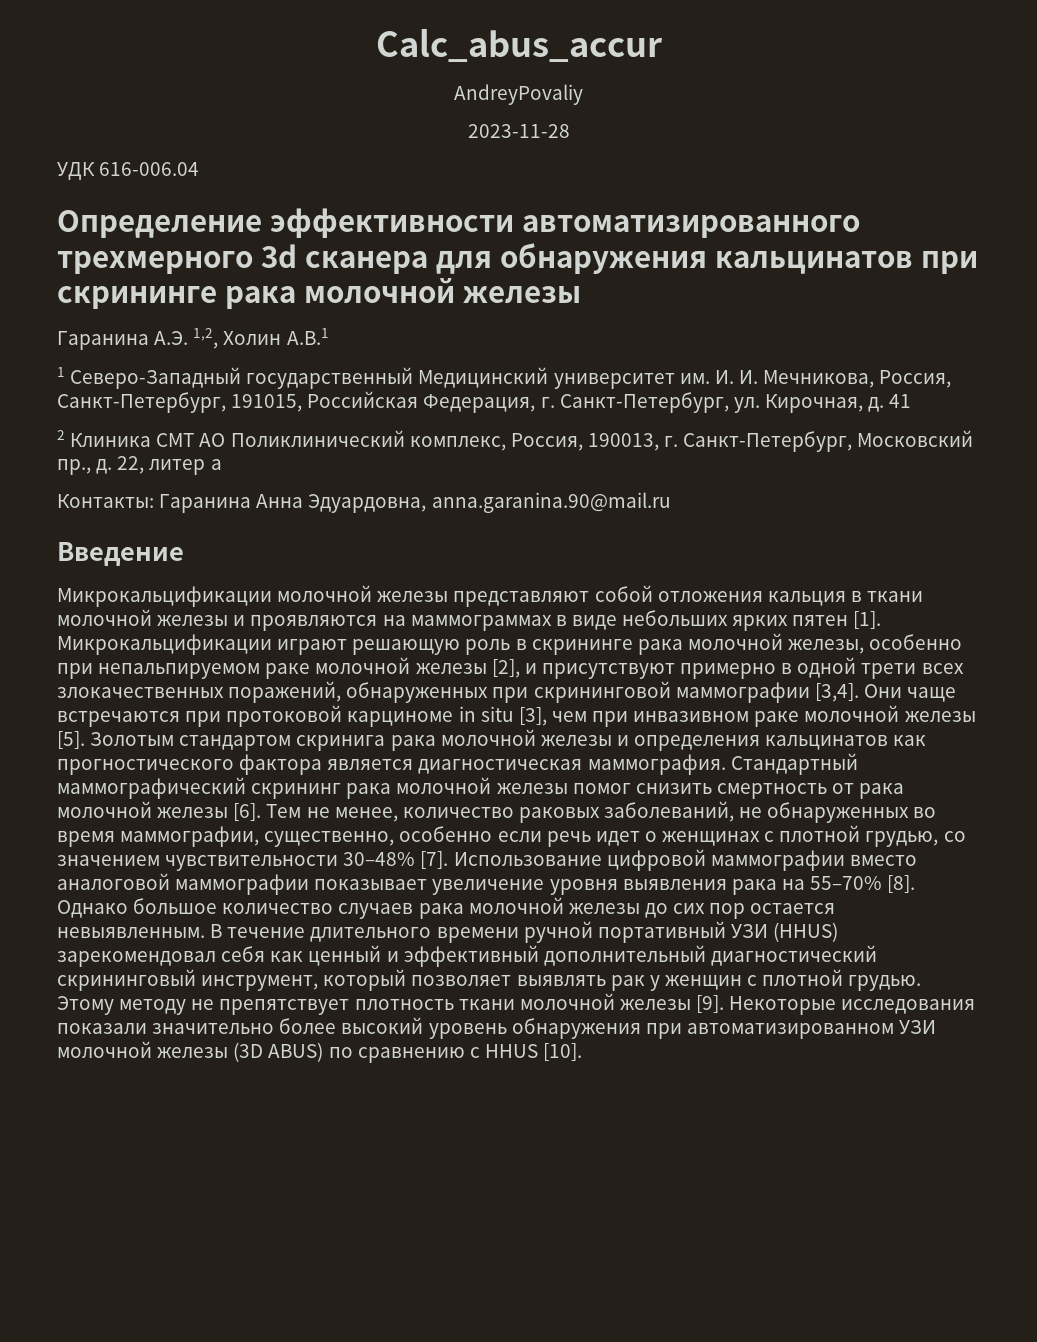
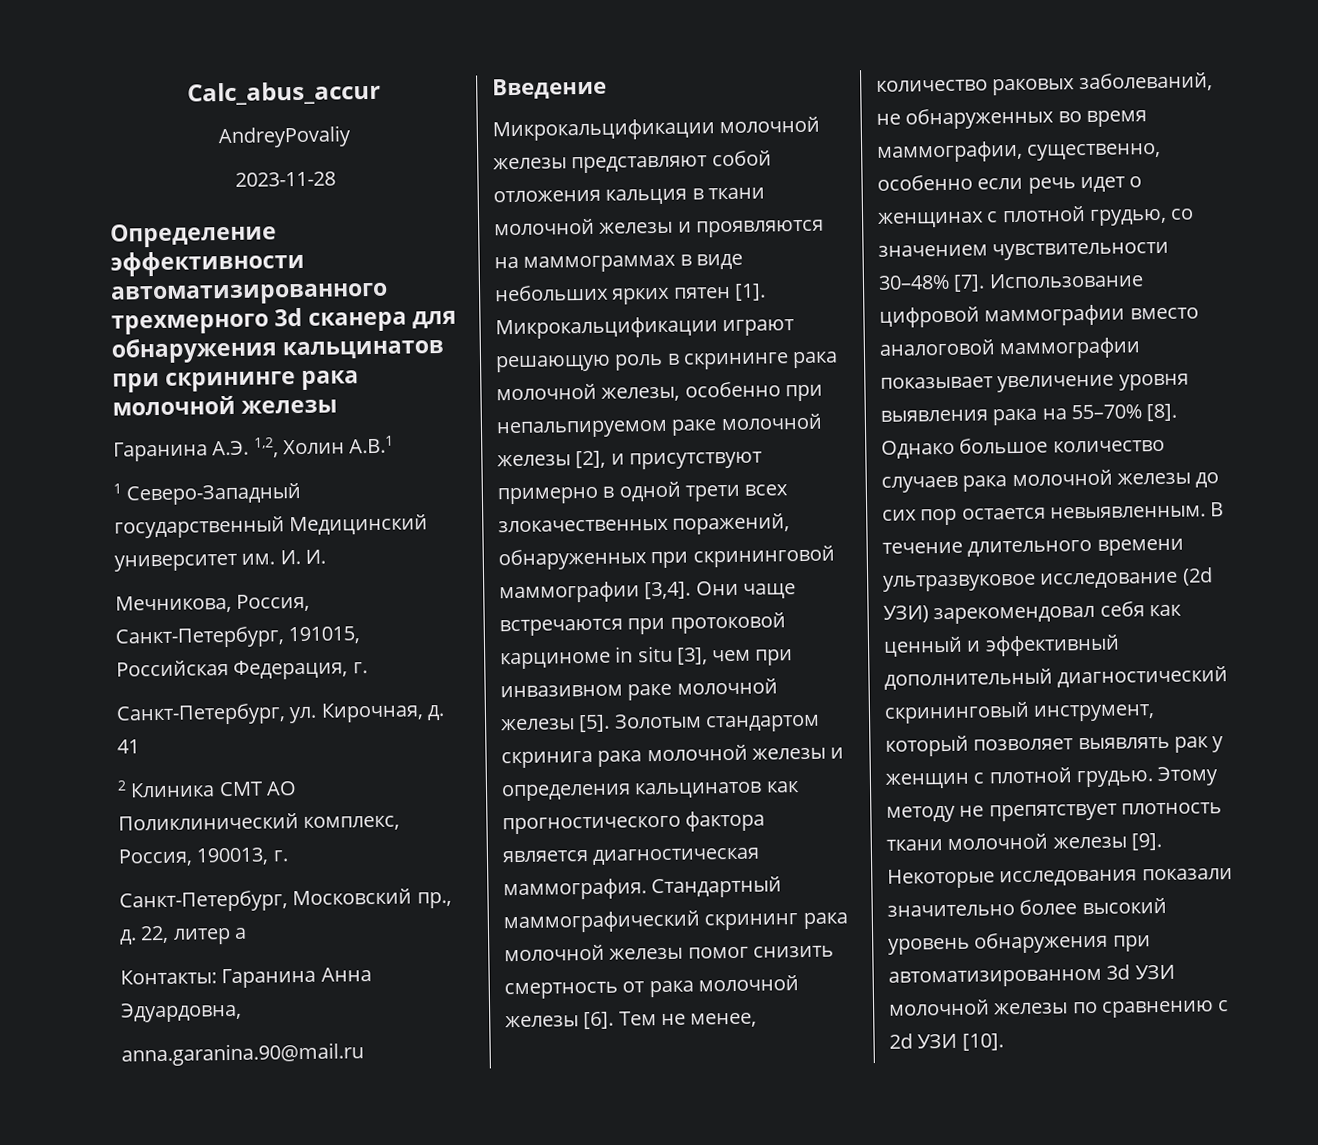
- УДК 616-006.04
- 1 Северо-Западный государственный Медицинский университет им. И. И. Мечникова, Россия, Санкт-Петербург, 191015, Российская Федерация, г. Санкт-Петербург, ул. Кирочная, д.
+ 1 Северо-Западный государственный Медицинский университет им. И. И.
+ Мечникова, Россия, Санкт-Петербург, 191015, Российская Федерация, г.
+ Санкт-Петербург, ул. Кирочная, д.
- 2 Клиника СМТ АО Поликлинический комплекс, Россия, 190013, г. Санкт-Петербург, Московский пр., д.
+ 2 Клиника СМТ АО Поликлинический комплекс, Россия, 190013, г.
+ Санкт-Петербург, Московский пр., д.
- Контакты: Гаранина Анна Эдуардовна, anna.garanina.90@mail.ru
+ Контакты: Гаранина Анна Эдуардовна,
+ anna.garanina.90@mail.ru
- В течение длительного времени ручной портативный УЗИ (HHUS) зарекомендовал себя как ценный и эффективный дополнительный диагностический скрининговый инструмент, который позволяет выявлять рак у женщин с плотной грудью.
+ В течение длительного времени ультразвуковое исследование (2d УЗИ) зарекомендовал себя как ценный и эффективный дополнительный диагностический скрининговый инструмент, который позволяет выявлять рак у женщин с плотной грудью.
- Некоторые исследования показали значительно более высокий уровень обнаружения при автоматизированном УЗИ молочной железы (3D ABUS) по сравнению с HHUS [10].
+ Некоторые исследования показали значительно более высокий уровень обнаружения при автоматизированном 3d УЗИ молочной железы по сравнению с 2d УЗИ [10].

